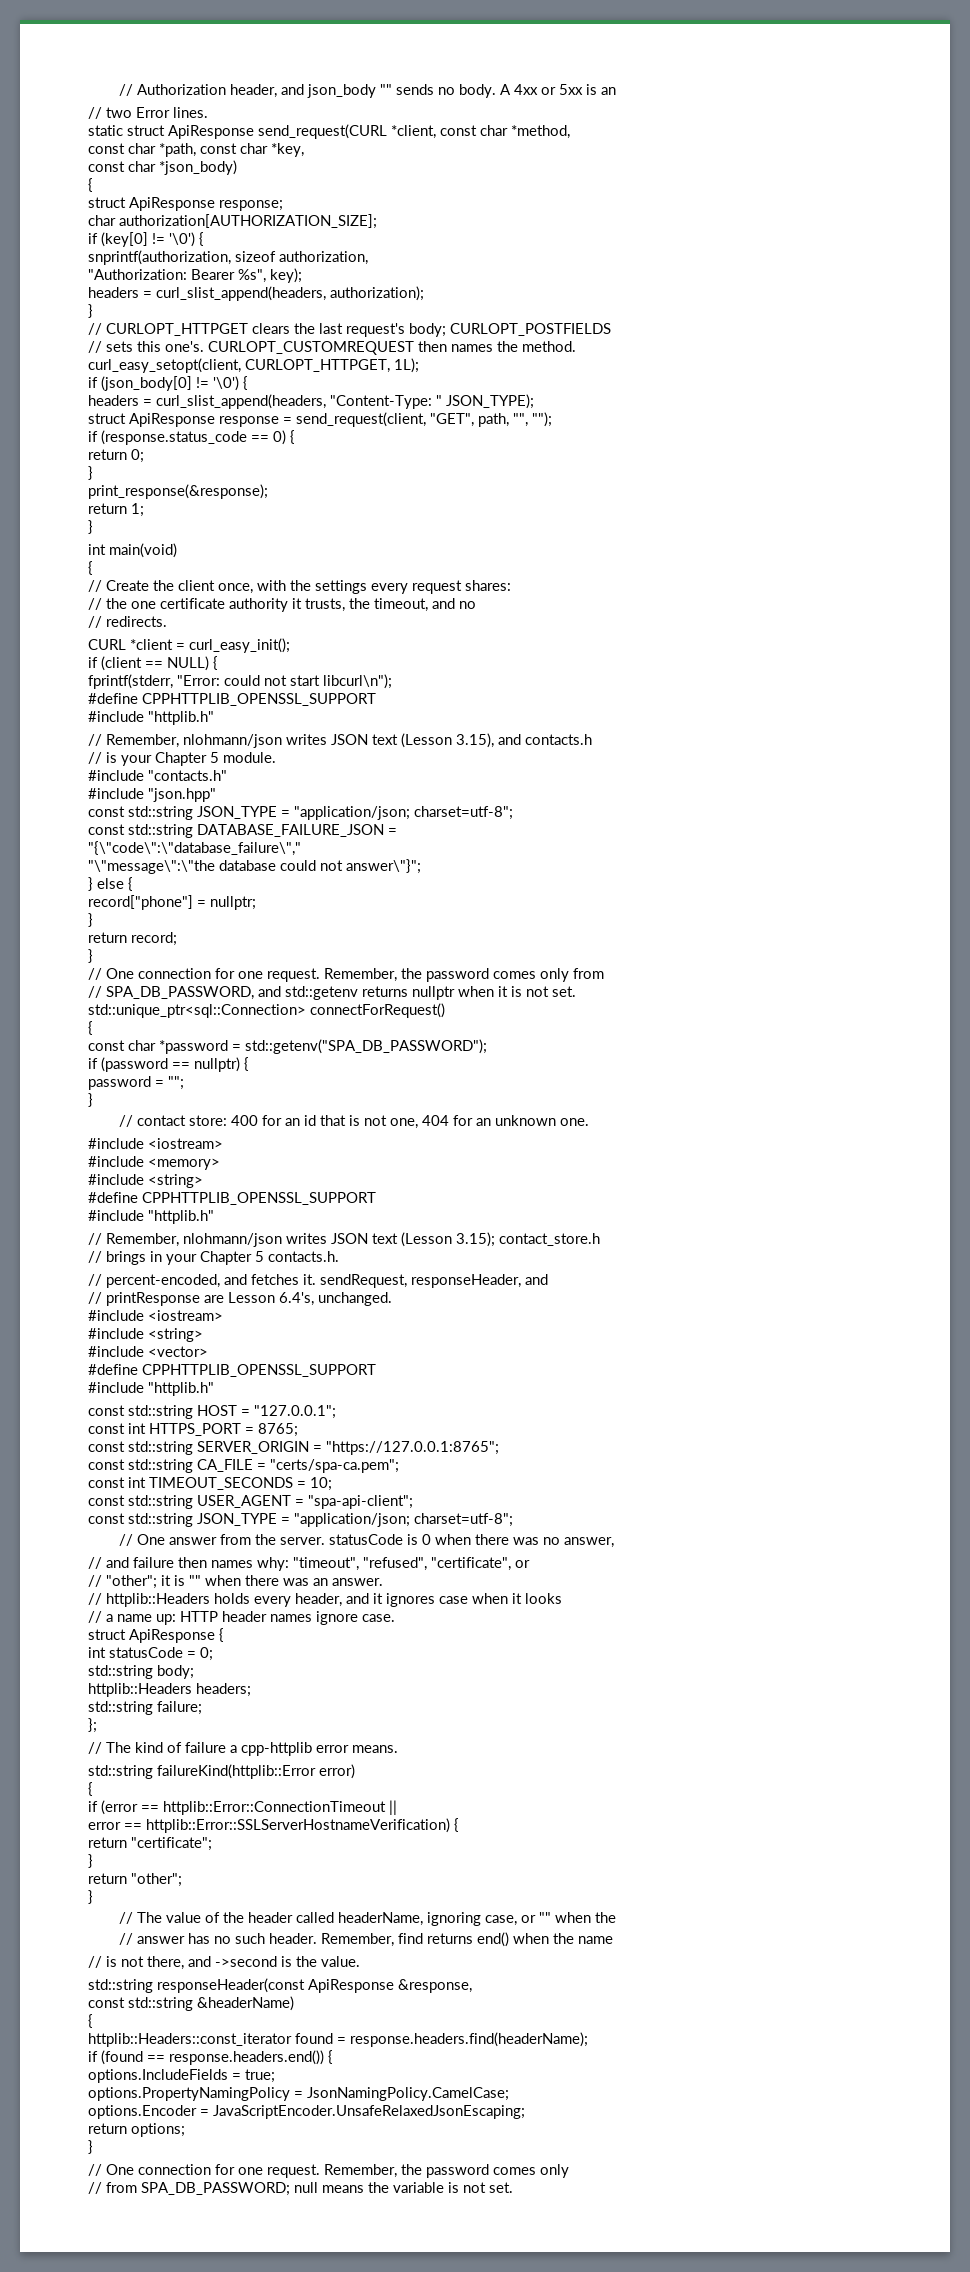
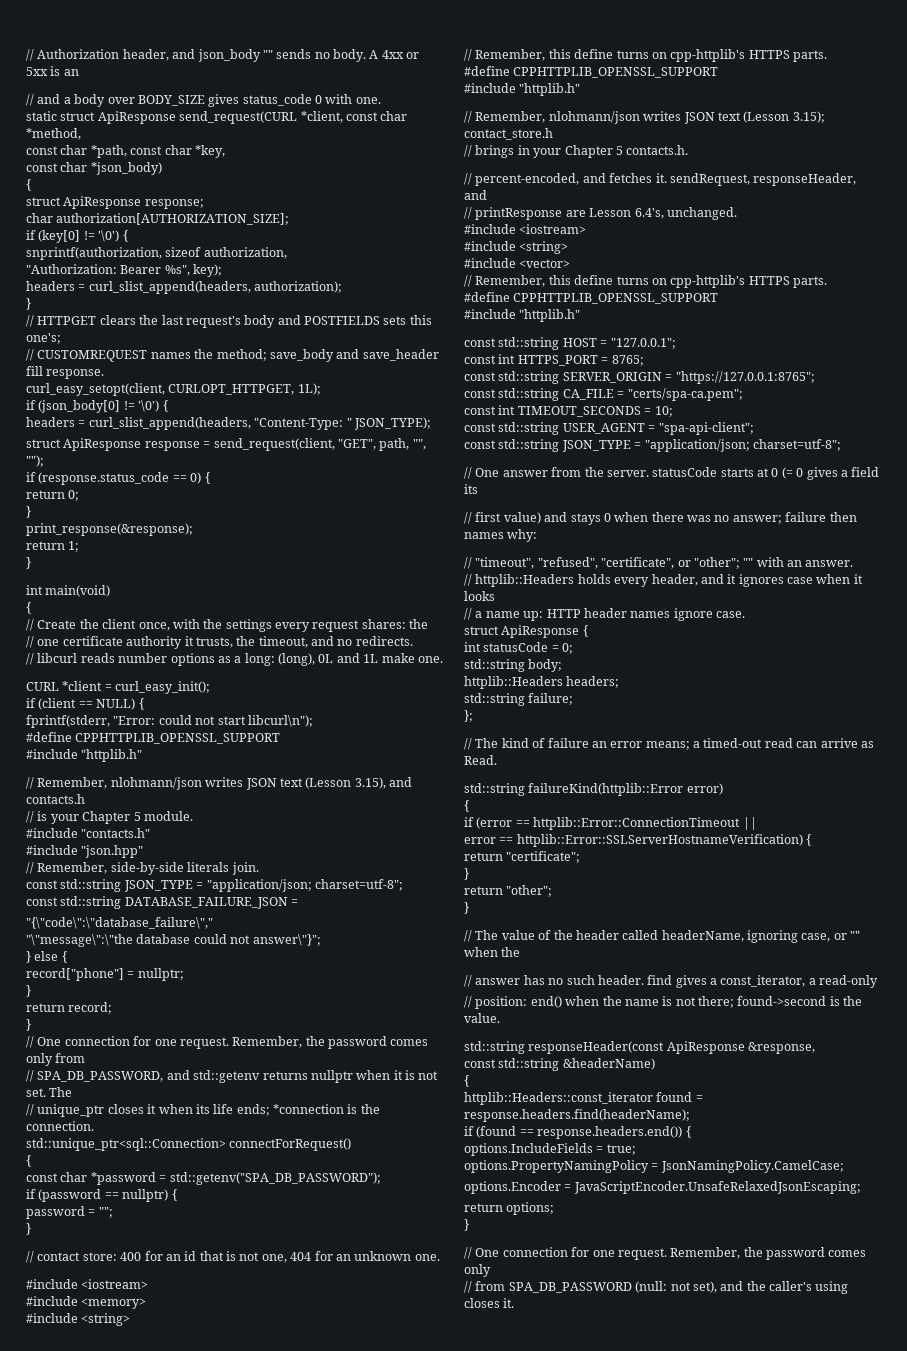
- // two Error lines.
+ // and a body over BODY_SIZE gives status_code 0 with one.
- // CURLOPT_HTTPGET clears the last request's body; CURLOPT_POSTFIELDS
- // sets this one's. CURLOPT_CUSTOMREQUEST then names the method.
+ // HTTPGET clears the last request's body and POSTFIELDS sets this one's;
+ // CUSTOMREQUEST names the method; save_body and save_header fill response.
- // Create the client once, with the settings every request shares:
- // the one certificate authority it trusts, the timeout, and no
- // redirects.
+ // Create the client once, with the settings every request shares: the
+ // one certificate authority it trusts, the timeout, and no redirects.
+ // libcurl reads number options as a long: (long), 0L and 1L make one.
+ // Remember, side-by-side literals join.
- // SPA_DB_PASSWORD, and std::getenv returns nullptr when it is not set.
+ // SPA_DB_PASSWORD, and std::getenv returns nullptr when it is not set. The
+ // unique_ptr closes it when its life ends; *connection is the connection.
  #include <memory>
  #include <string>
+ // Remember, this define turns on cpp-httplib's HTTPS parts.
  #include <vector>
+ // Remember, this define turns on cpp-httplib's HTTPS parts.
- // One answer from the server. statusCode is 0 when there was no answer,
- // and failure then names why: "timeout", "refused", "certificate", or
- // "other"; it is "" when there was an answer.
+ // One answer from the server. statusCode starts at 0 (= 0 gives a field its
+ // first value) and stays 0 when there was no answer; failure then names why:
+ // "timeout", "refused", "certificate", or "other"; "" with an answer.
- // The kind of failure a cpp-httplib error means.
+ // The kind of failure an error means; a timed-out read can arrive as Read.
- // answer has no such header. Remember, find returns end() when the name
- // is not there, and ->second is the value.
+ // answer has no such header. find gives a const_iterator, a read-only
+ // position: end() when the name is not there; found->second is the value.
- // from SPA_DB_PASSWORD; null means the variable is not set.
+ // from SPA_DB_PASSWORD (null: not set), and the caller's using closes it.

